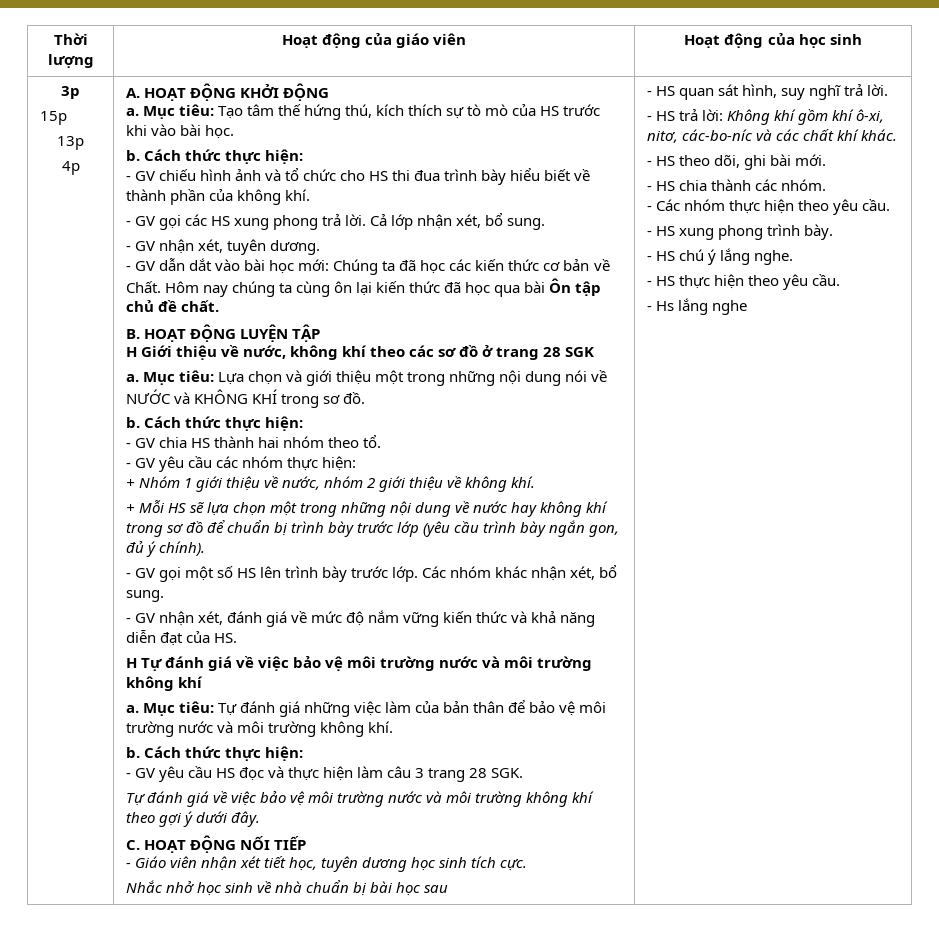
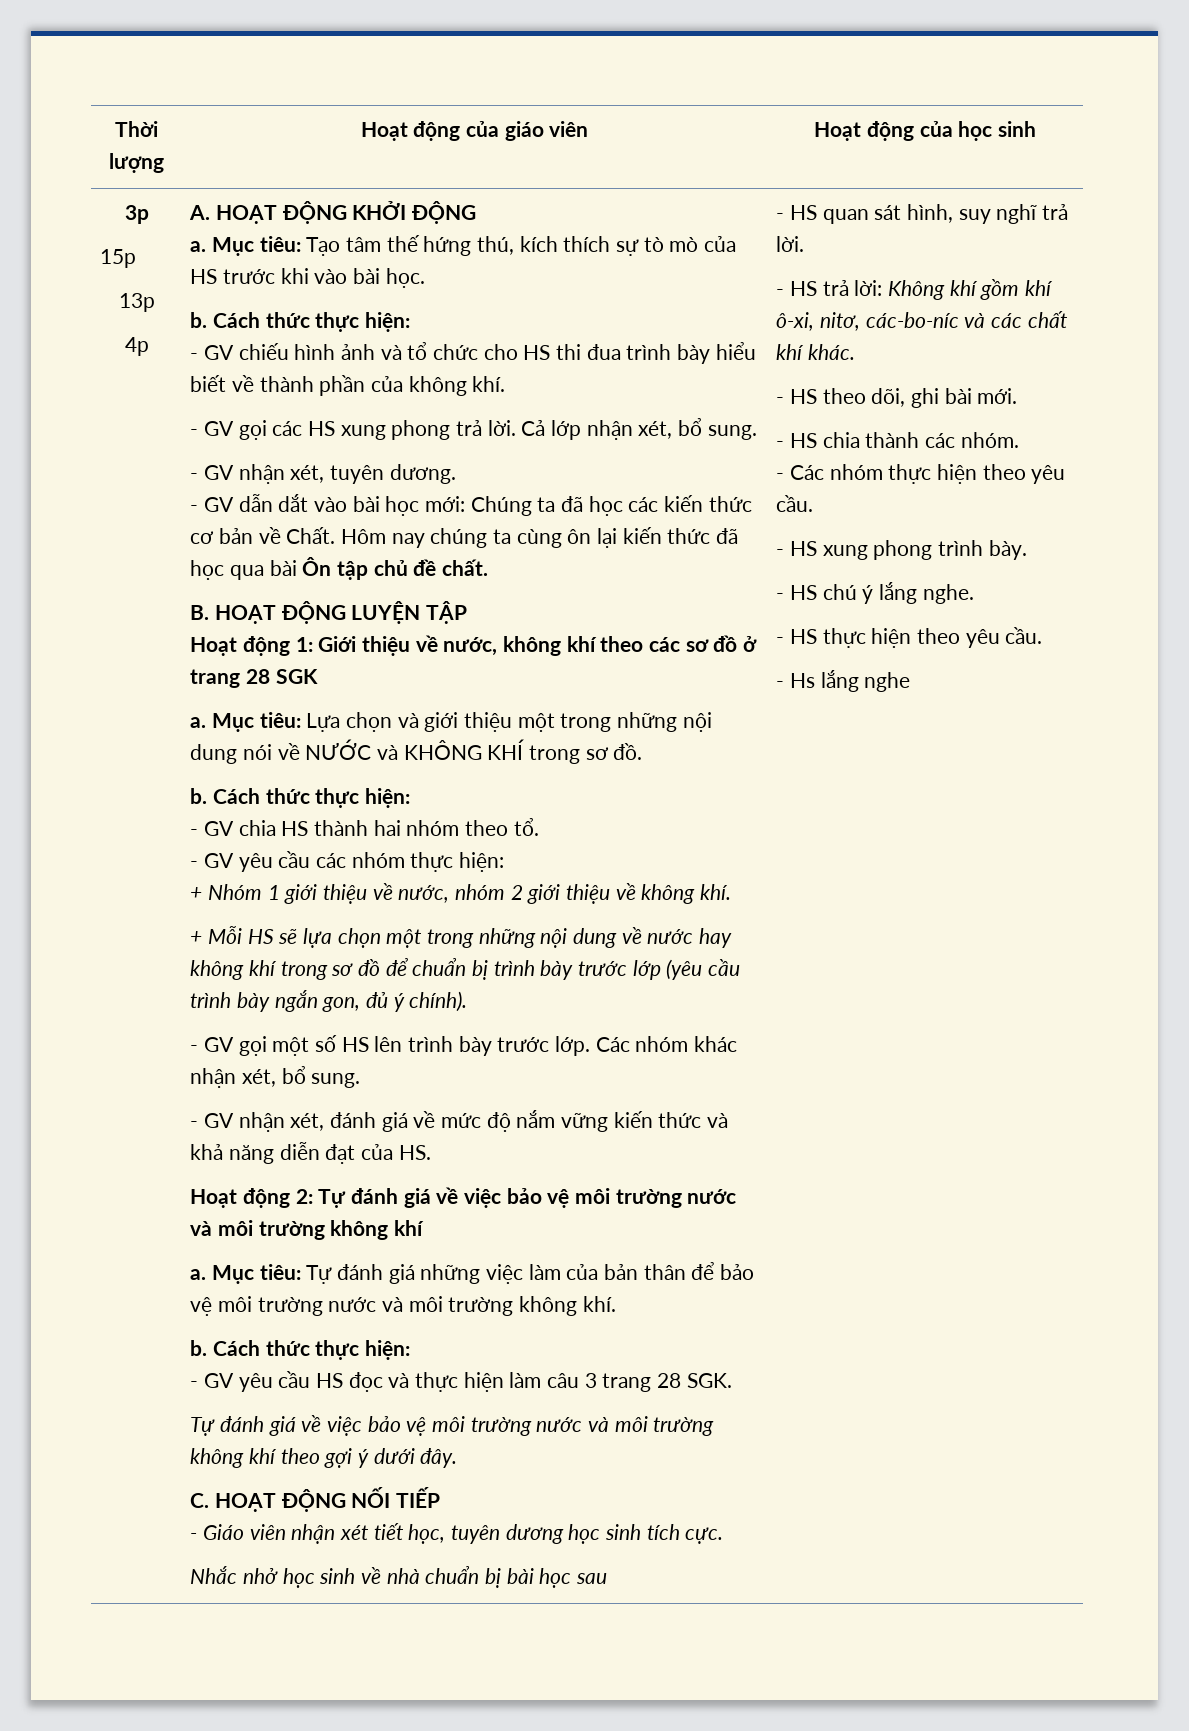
- H Giới thiệu về nước, không khí theo các sơ đồ ở trang 28 SGK
+ Hoạt động 1: Giới thiệu về nước, không khí theo các sơ đồ ở trang 28 SGK
- H Tự đánh giá về việc bảo vệ môi trường nước và môi trường không khí
+ Hoạt động 2: Tự đánh giá về việc bảo vệ môi trường nước và môi trường không khí

